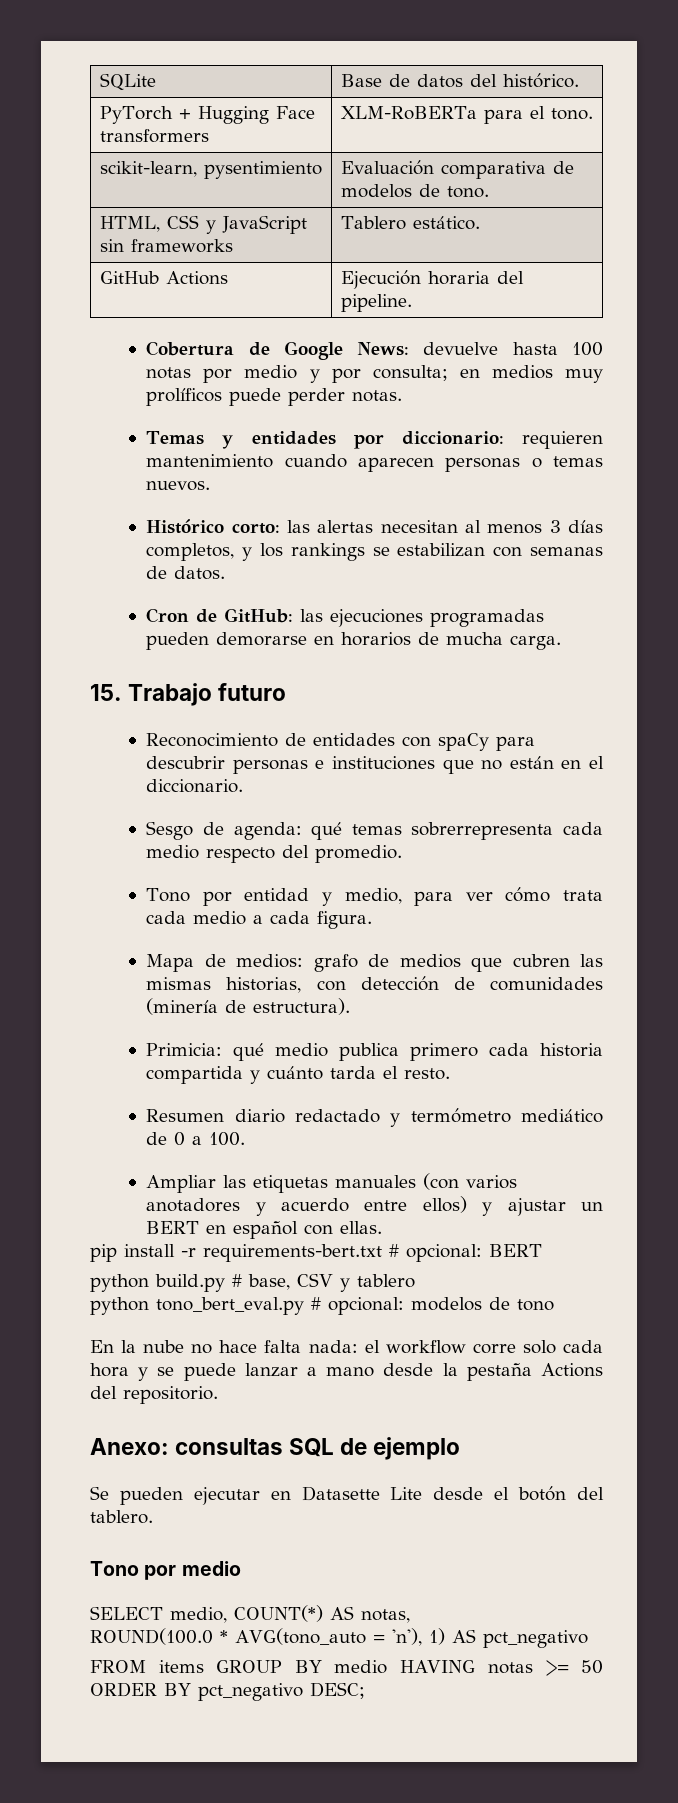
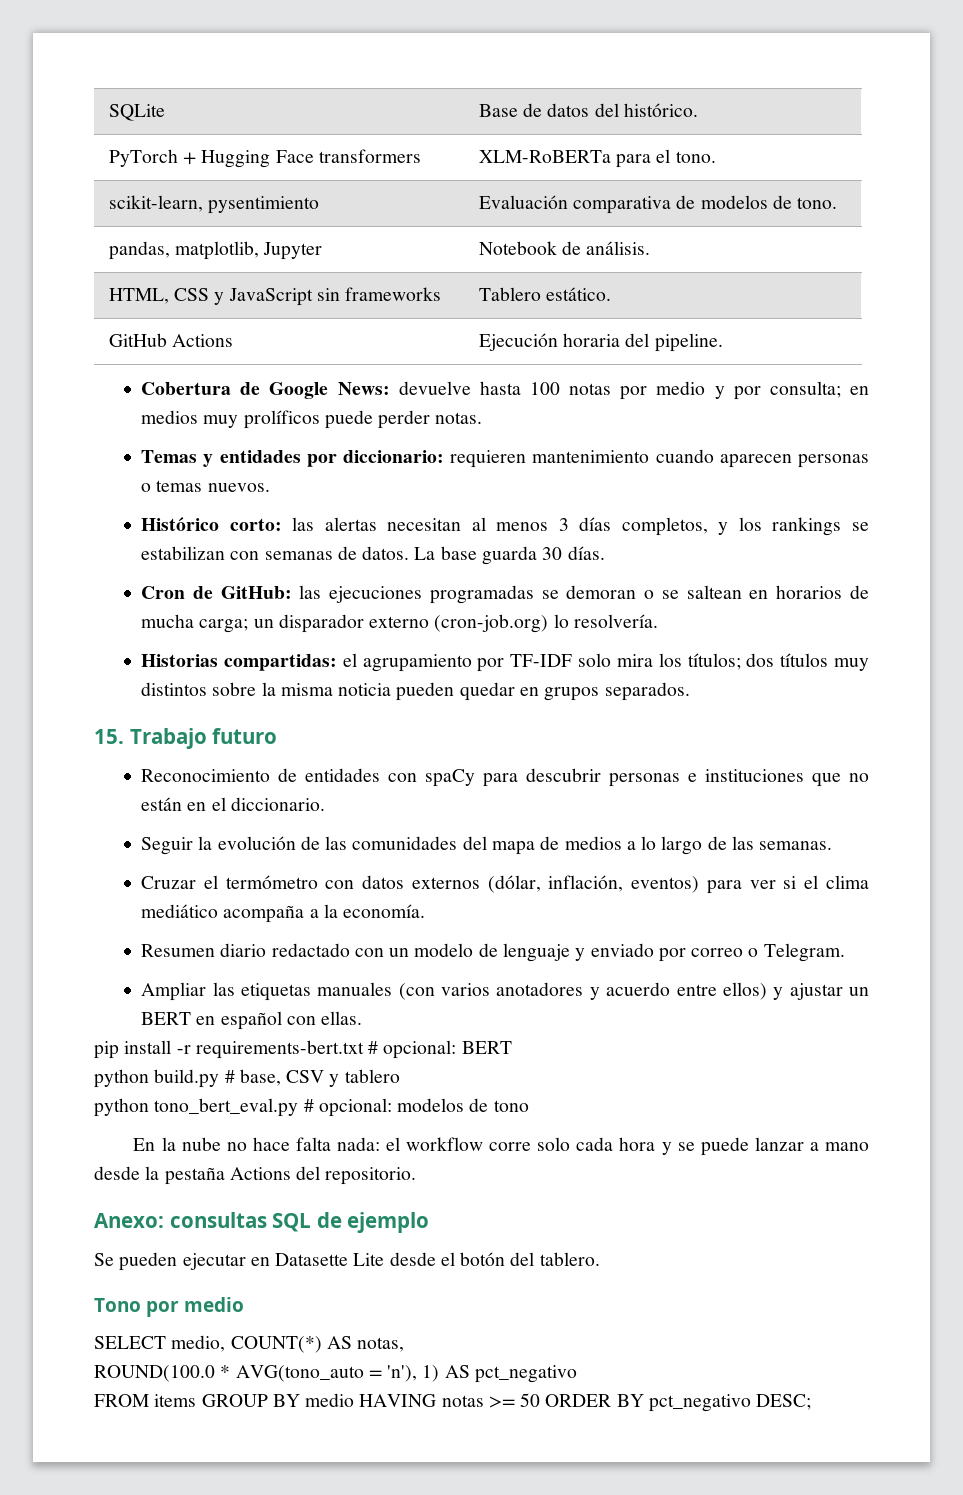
+ pandas, matplotlib, Jupyter | Notebook de análisis.
+ La base guarda 30 días.
- Cron de GitHub: las ejecuciones programadas pueden demorarse en horarios de mucha carga.
+ Cron de GitHub: las ejecuciones programadas se demoran o se saltean en horarios de mucha carga; un disparador externo (cron-job.org) lo resolvería.
+ Historias compartidas: el agrupamiento por TF-IDF solo mira los títulos; dos títulos muy distintos sobre la misma noticia pueden quedar en grupos separados.
- Sesgo de agenda: qué temas sobrerrepresenta cada medio respecto del promedio.
- Tono por entidad y medio, para ver cómo trata cada medio a cada figura.
- Mapa de medios: grafo de medios que cubren las mismas historias, con detección de comunidades (minería de estructura).
- Primicia: qué medio publica primero cada historia compartida y cuánto tarda el resto.
- Resumen diario redactado y termómetro mediático de 0 a 100.
+ Seguir la evolución de las comunidades del mapa de medios a lo largo de las semanas.
+ Cruzar el termómetro con datos externos (dólar, inflación, eventos) para ver si el clima mediático acompaña a la economía.
+ Resumen diario redactado con un modelo de lenguaje y enviado por correo o Telegram.

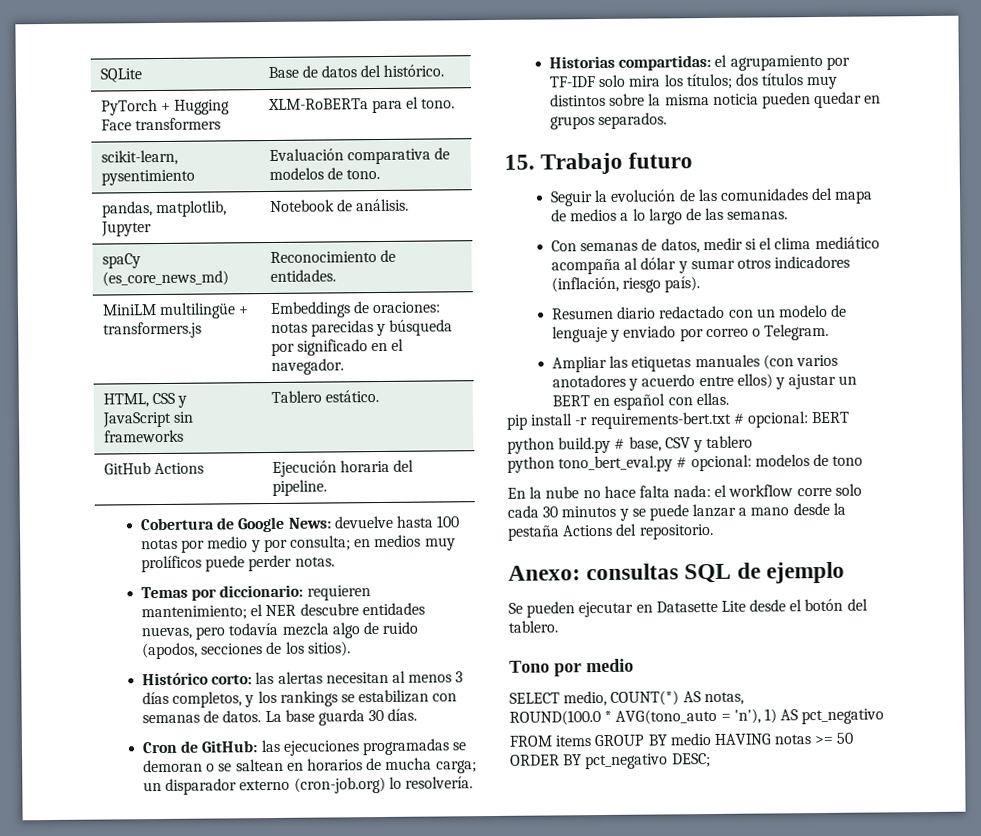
+ spaCy (es_core_news_md) | Reconocimiento de entidades.
+ MiniLM multilingüe + transformers.js | Embeddings de oraciones: notas parecidas y búsqueda por significado en el navegador.
- Temas y entidades por diccionario: requieren mantenimiento cuando aparecen personas o temas nuevos.
+ Temas por diccionario: requieren mantenimiento; el NER descubre entidades nuevas, pero todavía mezcla algo de ruido (apodos, secciones de los sitios).
- Reconocimiento de entidades con spaCy para descubrir personas e instituciones que no están en el diccionario.
- Cruzar el termómetro con datos externos (dólar, inflación, eventos) para ver si el clima mediático acompaña a la economía.
+ Con semanas de datos, medir si el clima mediático acompaña al dólar y sumar otros indicadores (inflación, riesgo país).
- En la nube no hace falta nada: el workflow corre solo cada hora y se puede lanzar a mano desde la pestaña Actions del repositorio.
+ En la nube no hace falta nada: el workflow corre solo cada 30 minutos y se puede lanzar a mano desde la pestaña Actions del repositorio.

